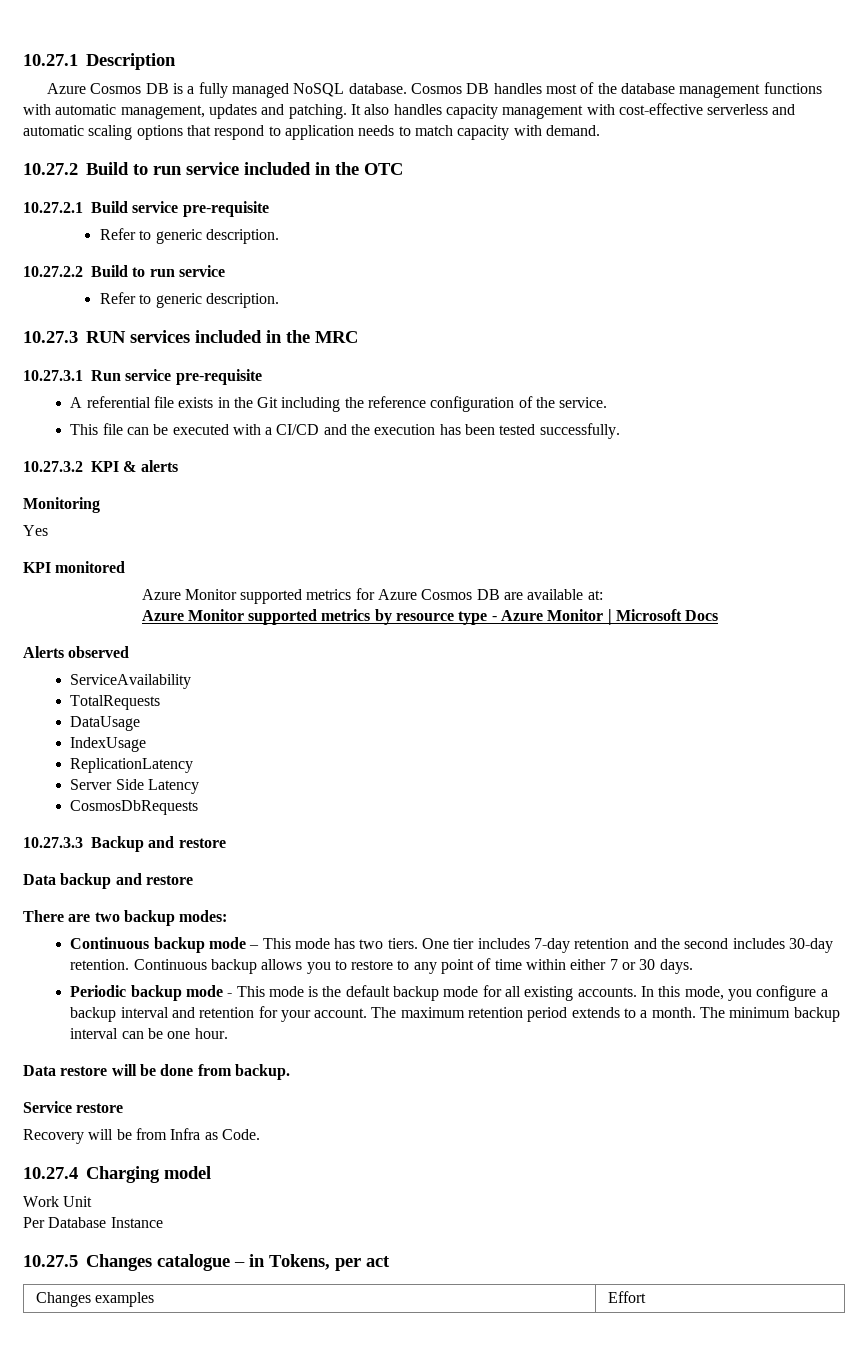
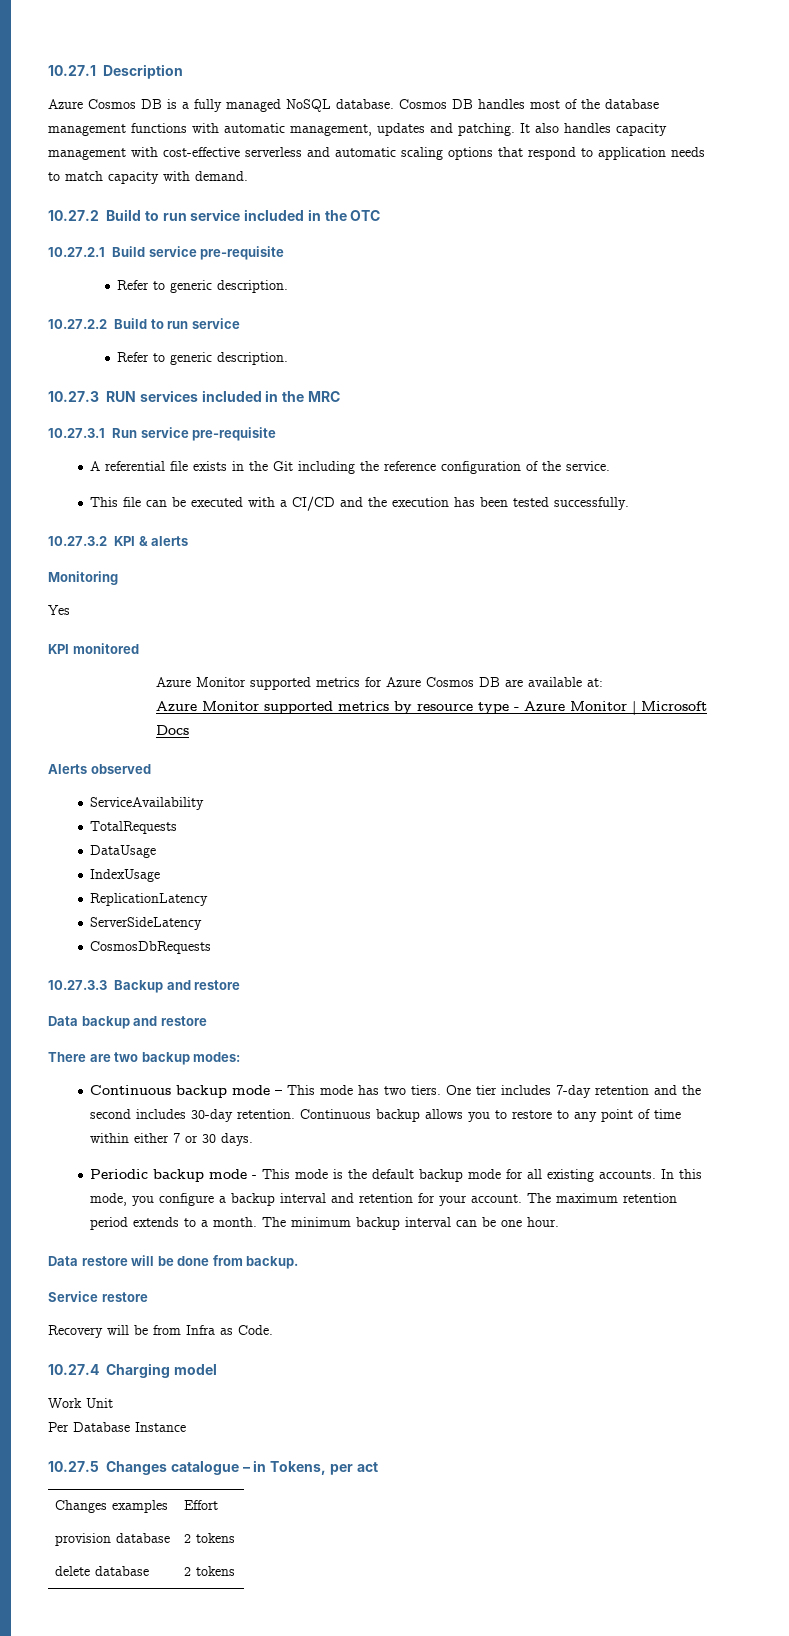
- Server Side Latency
+ ServerSideLatency
+ provision database | 2 tokens
+ delete database | 2 tokens

